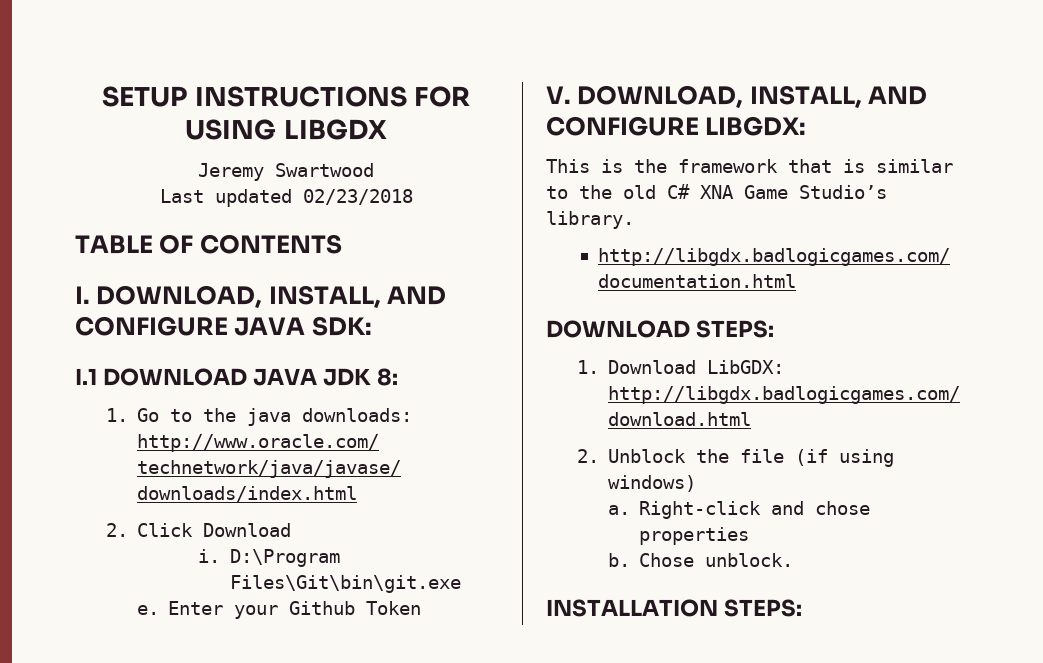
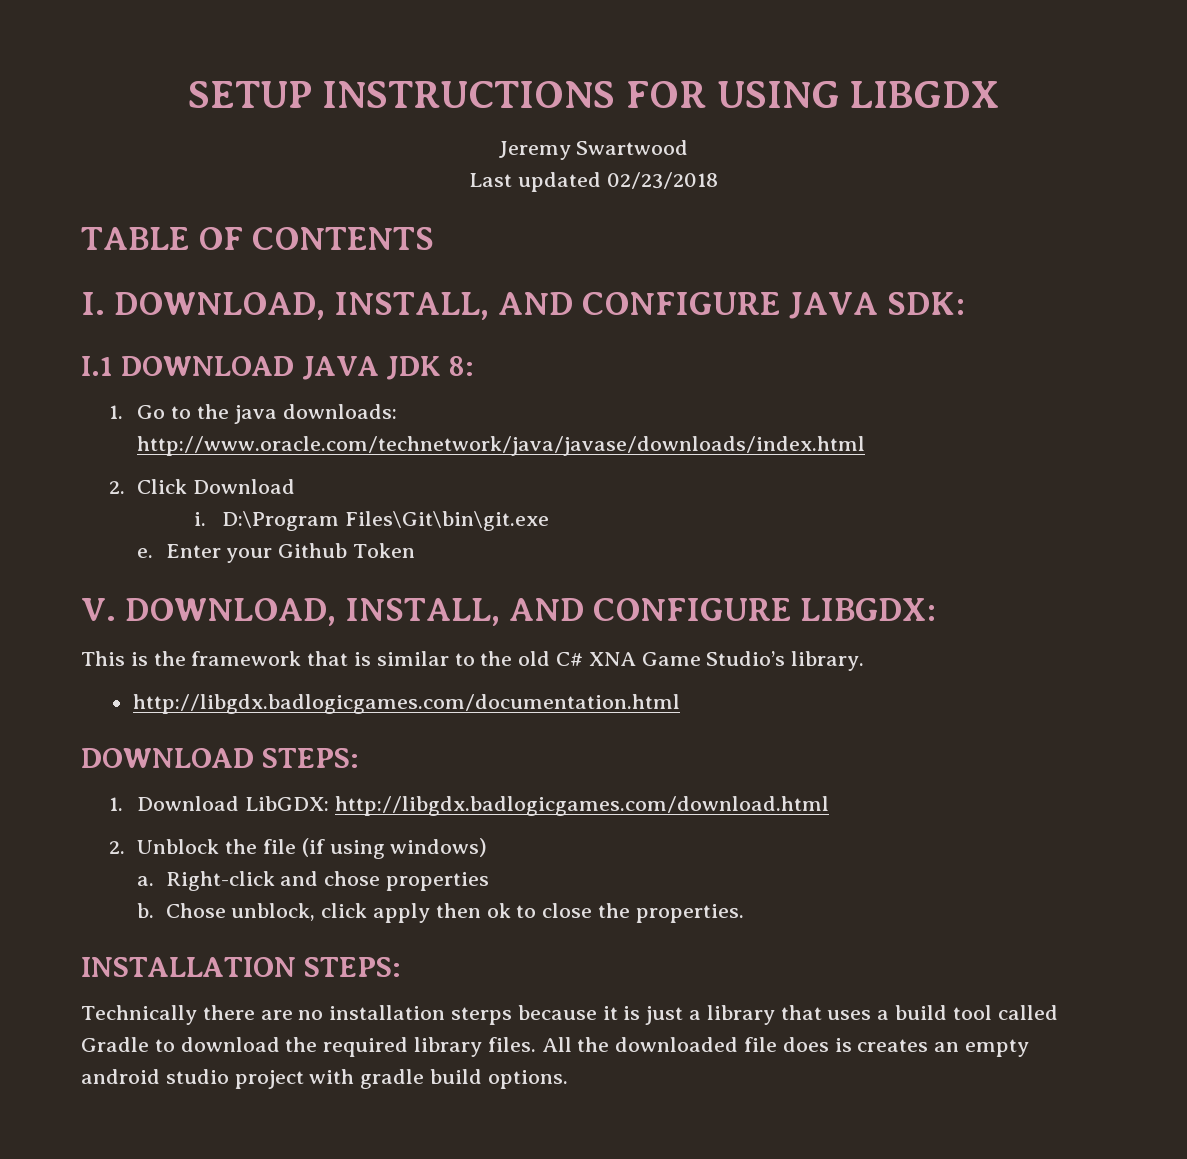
- Chose unblock.
+ Chose unblock, click apply then ok to close the properties.
  INSTALLATION STEPS:
+ Technically there are no installation sterps because it is just a library that uses a build tool called Gradle to download the required library files. All the downloaded file does is creates an empty android studio project with gradle build options.

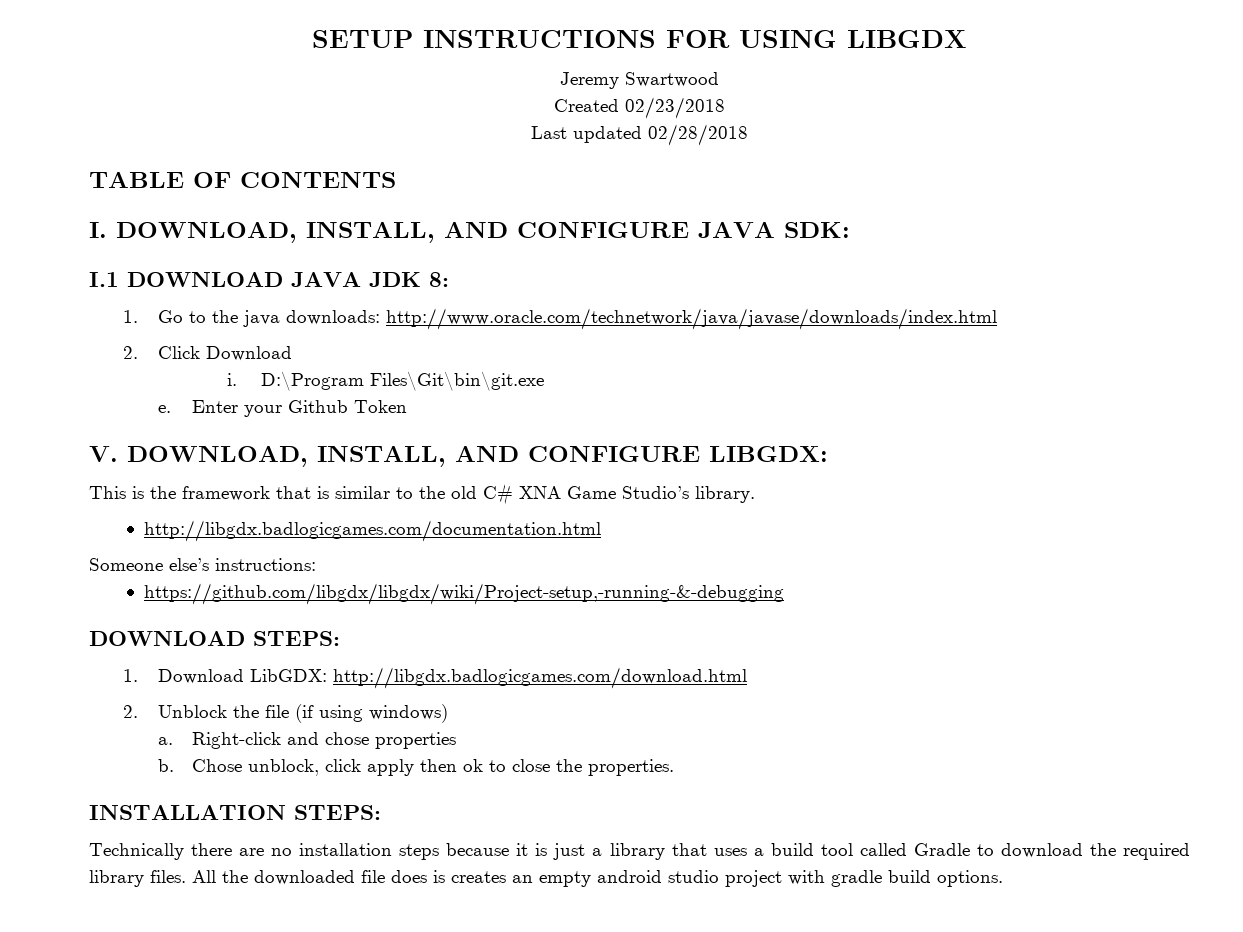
+ Created 02/23/2018
- Last updated 02/23/2018
+ Last updated 02/28/2018
+ Someone else’s instructions:
+ https://github.com/libgdx/libgdx/wiki/Project-setup,-running-&-debugging
- Technically there are no installation sterps because it is just a library that uses a build tool called Gradle to download the required library files.
+ Technically there are no installation steps because it is just a library that uses a build tool called Gradle to download the required library files.

